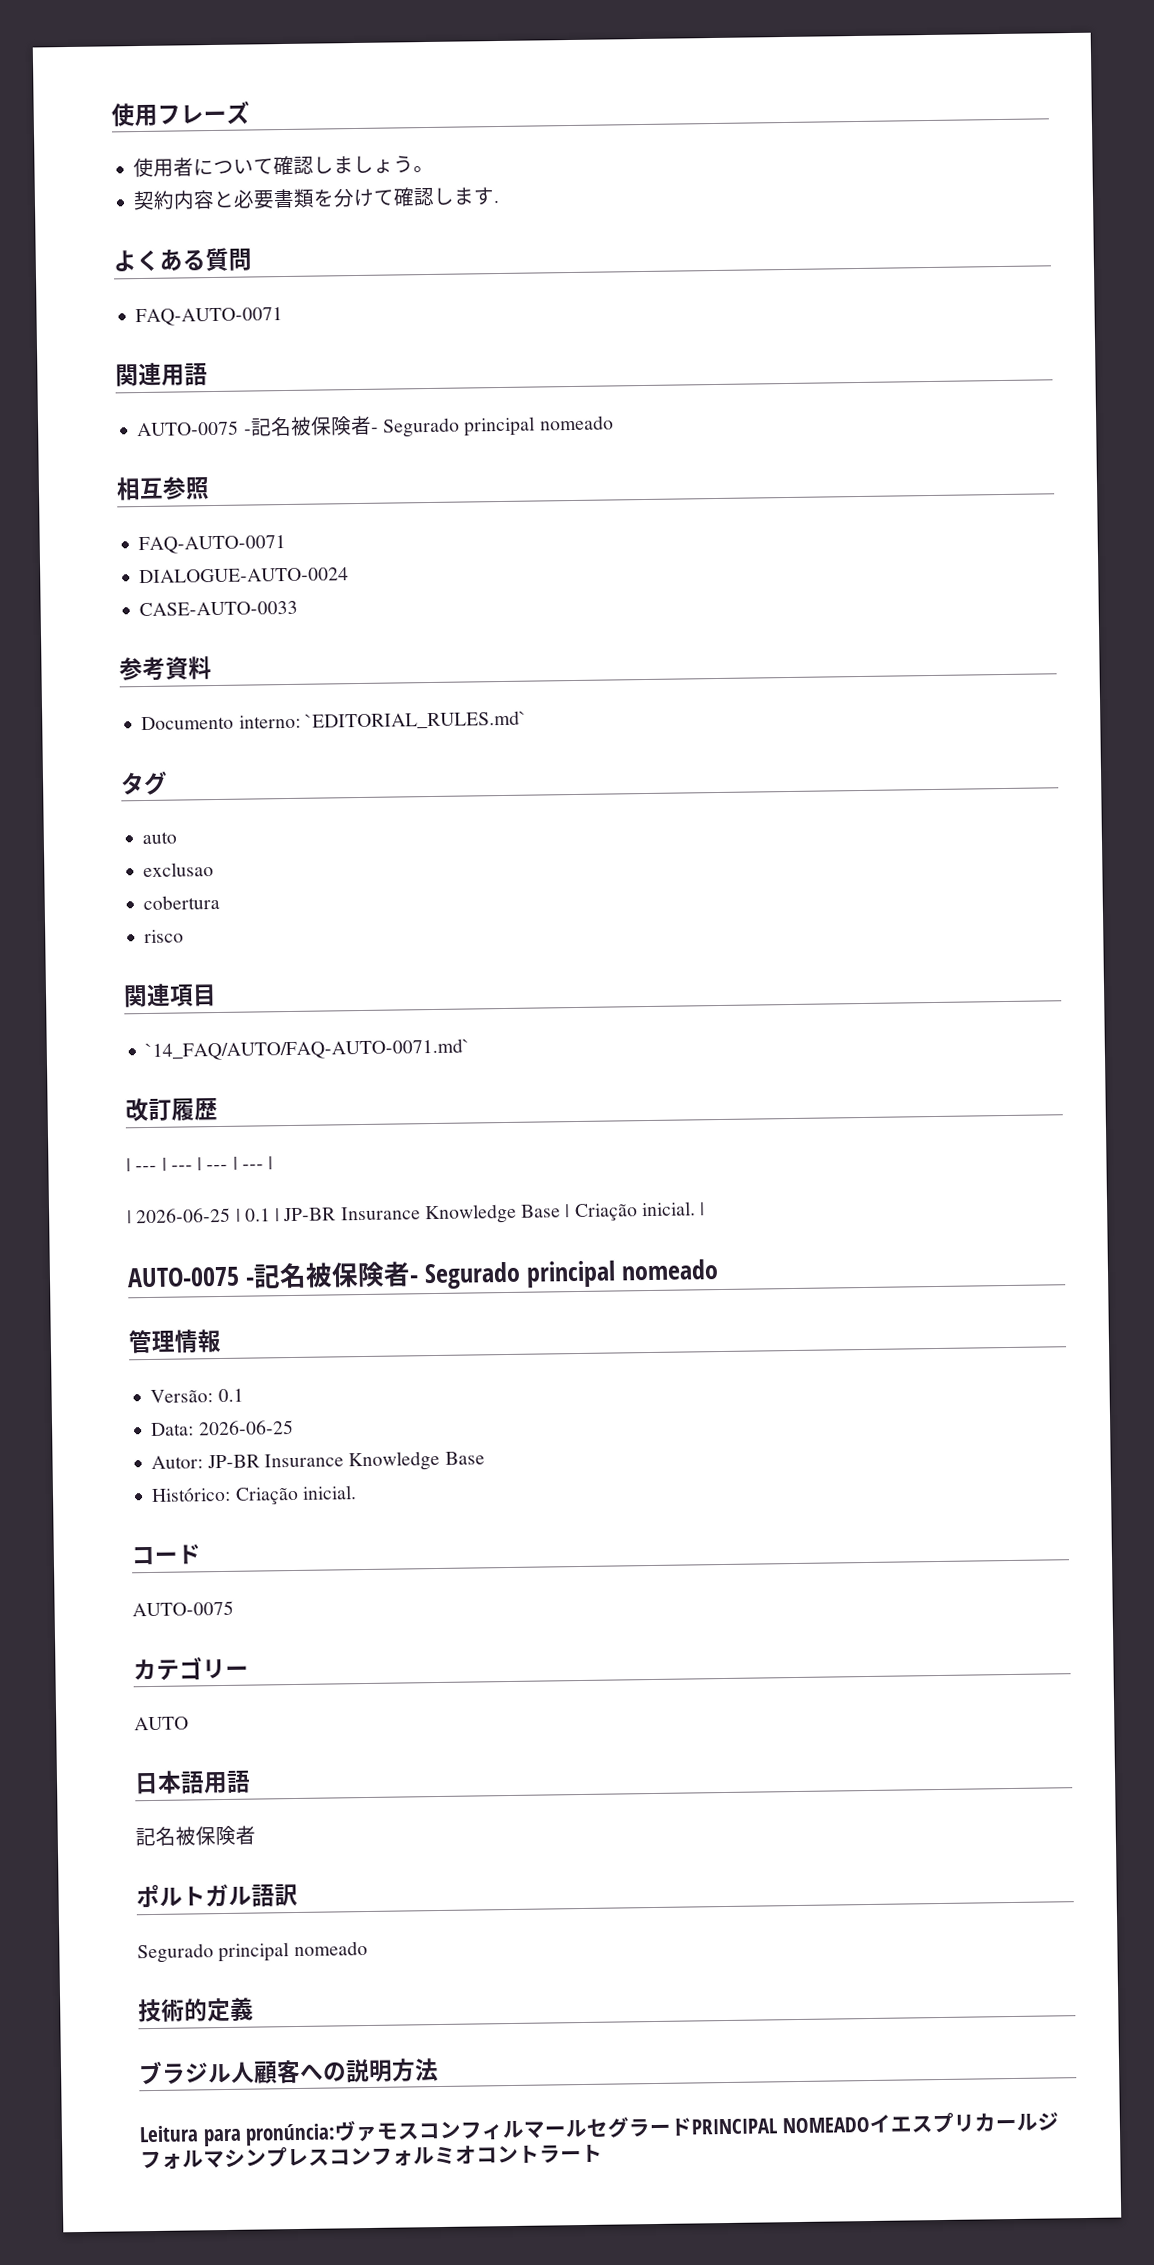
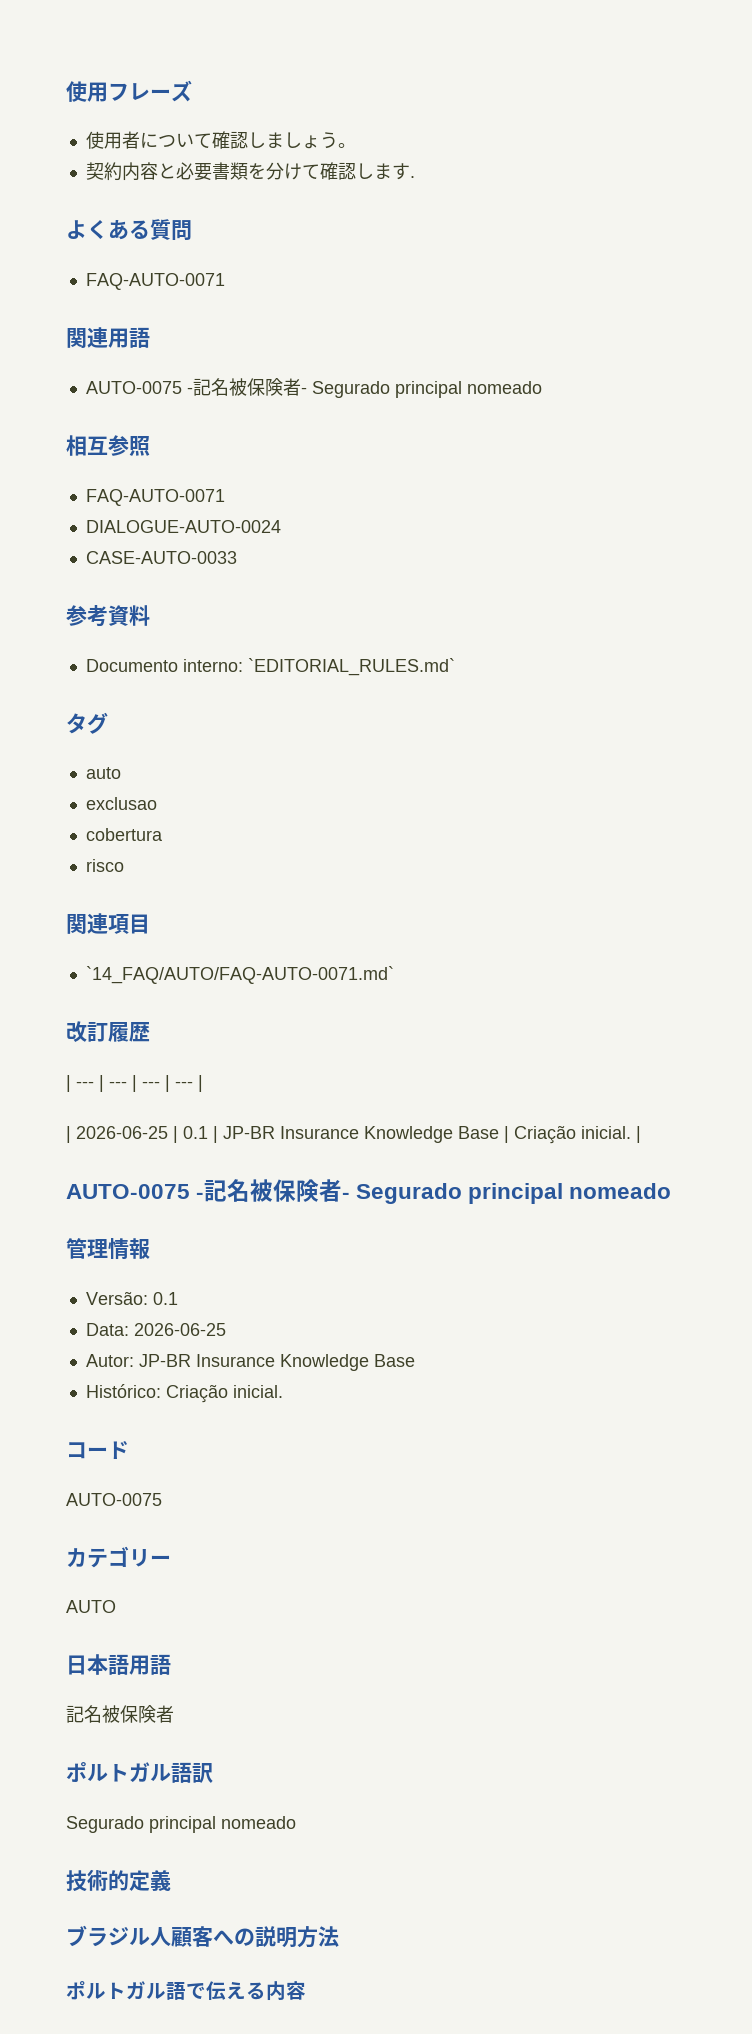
- Leitura para pronúncia:ヴァモスコンフィルマールセグラードPRINCIPAL NOMEADOイエスプリカールジフォルマシンプレスコンフォルミオコントラート
+ ポルトガル語で伝える内容

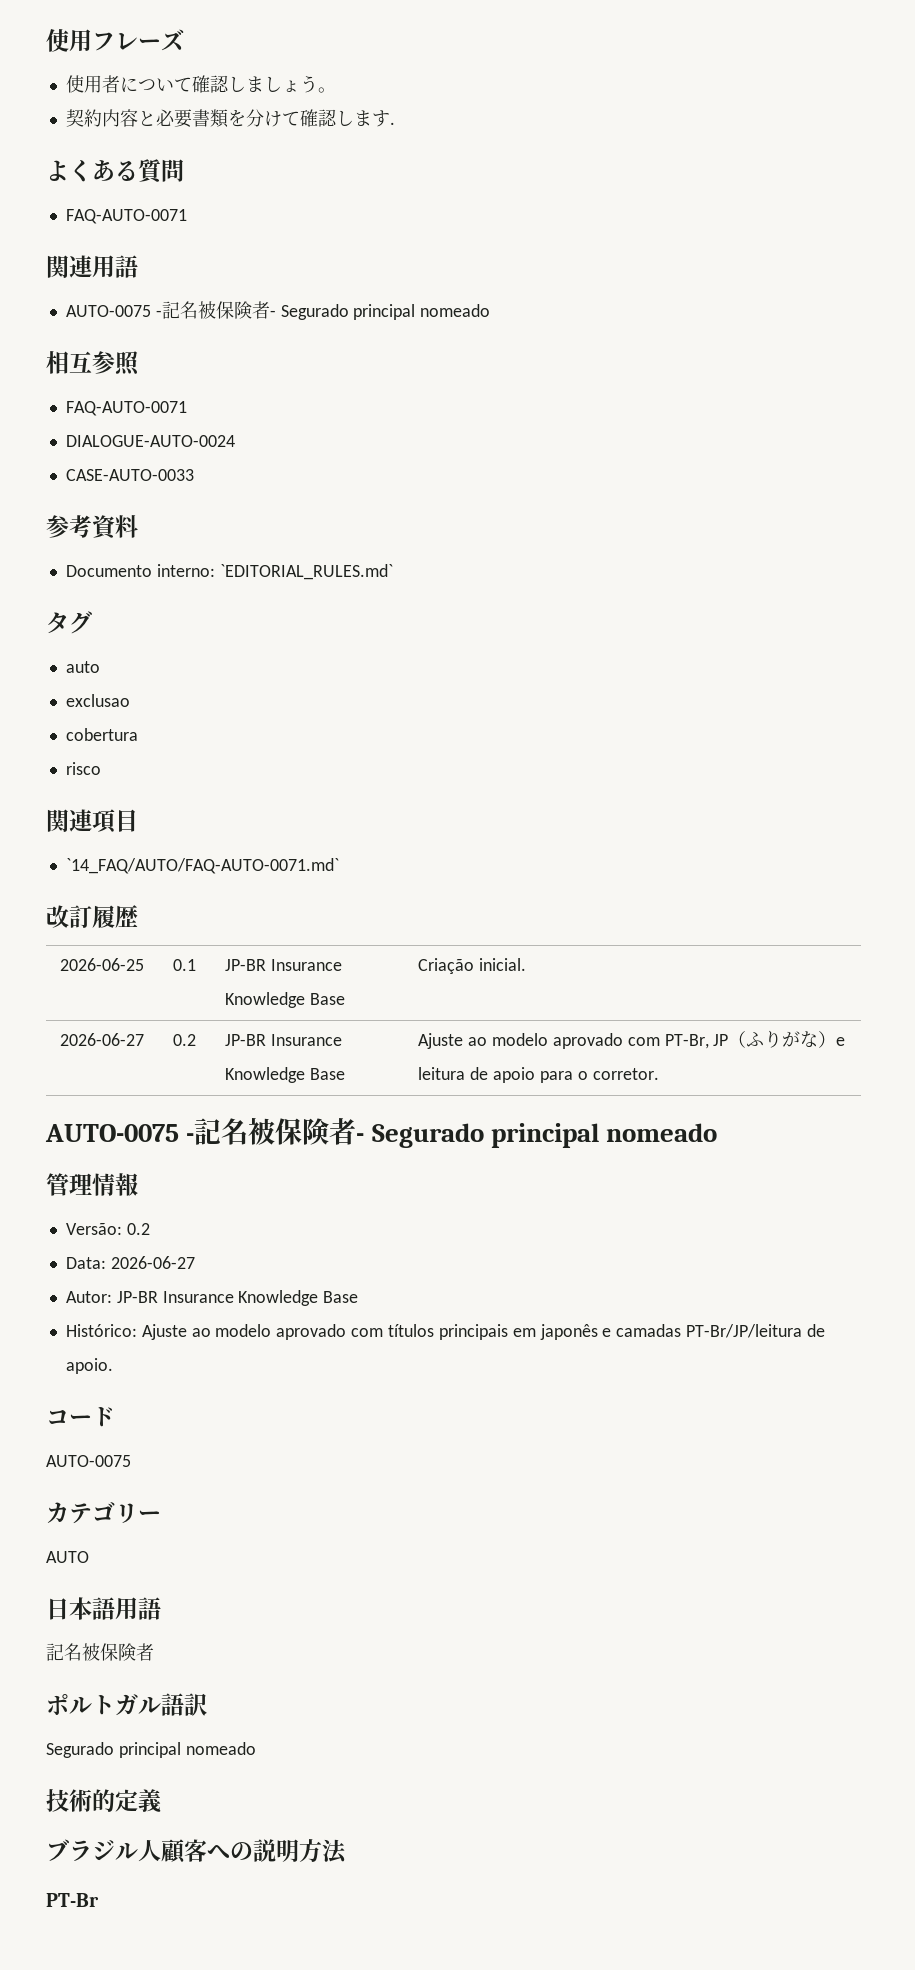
- | --- | --- | --- | --- |
- | 2026-06-25 | 0.1 | JP-BR Insurance Knowledge Base | Criação inicial. |
+ 2026-06-25 | 0.1 | JP-BR Insurance Knowledge Base | Criação inicial.
+ 2026-06-27 | 0.2 | JP-BR Insurance Knowledge Base | Ajuste ao modelo aprovado com PT-Br, JP（ふりがな）e leitura de apoio para o corretor.
- Versão: 0.1
+ Versão: 0.2
- Data: 2026-06-25
+ Data: 2026-06-27
- Histórico: Criação inicial.
+ Histórico: Ajuste ao modelo aprovado com títulos principais em japonês e camadas PT-Br/JP/leitura de apoio.
- ポルトガル語で伝える内容
+ PT-Br

